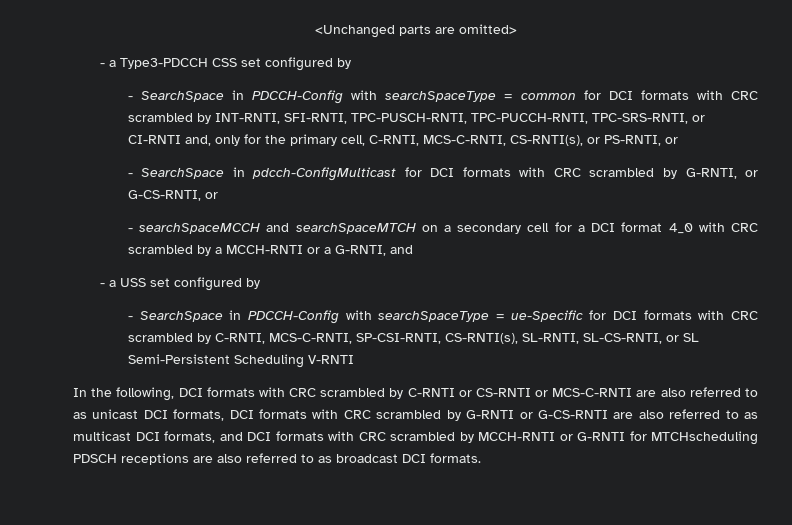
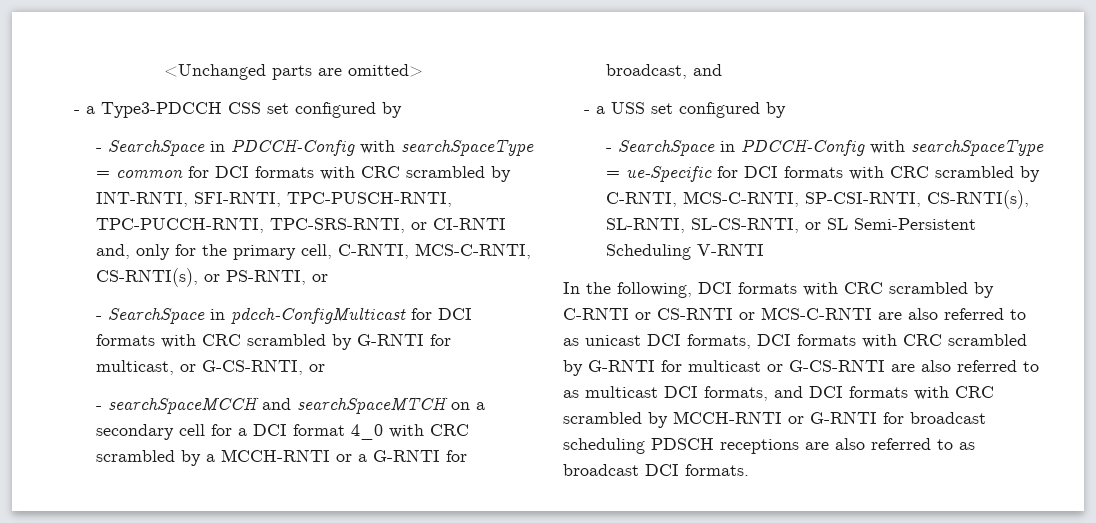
- - SearchSpace in pdcch-ConfigMulticast for DCI formats with CRC scrambled by G-RNTI, or G-CS-RNTI, or
+ - SearchSpace in pdcch-ConfigMulticast for DCI formats with CRC scrambled by G-RNTI for multicast, or G-CS-RNTI, or
- - searchSpaceMCCH and searchSpaceMTCH on a secondary cell for a DCI format 4_0 with CRC scrambled by a MCCH-RNTI or a G-RNTI, and
+ - searchSpaceMCCH and searchSpaceMTCH on a secondary cell for a DCI format 4_0 with CRC scrambled by a MCCH-RNTI or a G-RNTI for broadcast, and
- In the following, DCI formats with CRC scrambled by C-RNTI or CS-RNTI or MCS-C-RNTI are also referred to as unicast DCI formats, DCI formats with CRC scrambled by G-RNTI or G-CS-RNTI are also referred to as multicast DCI formats, and DCI formats with CRC scrambled by MCCH-RNTI or G-RNTI for MTCHscheduling PDSCH receptions are also referred to as broadcast DCI formats.
+ In the following, DCI formats with CRC scrambled by C-RNTI or CS-RNTI or MCS-C-RNTI are also referred to as unicast DCI formats, DCI formats with CRC scrambled by G-RNTI for multicast or G-CS-RNTI are also referred to as multicast DCI formats, and DCI formats with CRC scrambled by MCCH-RNTI or G-RNTI for broadcast scheduling PDSCH receptions are also referred to as broadcast DCI formats.

